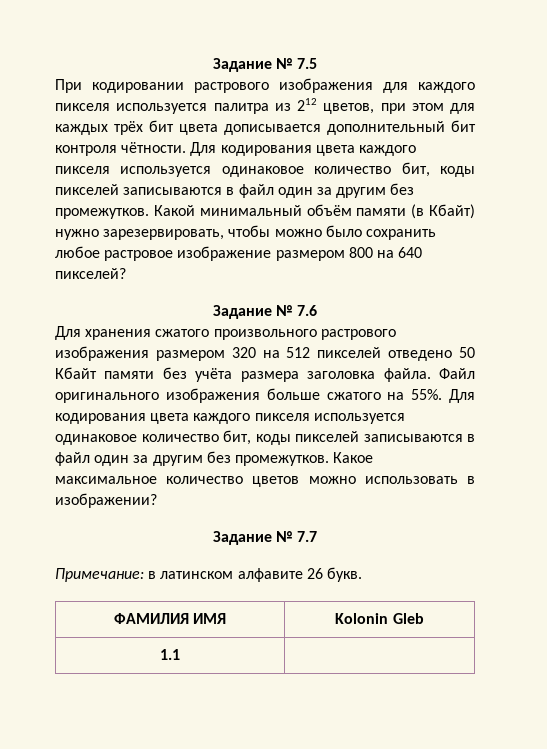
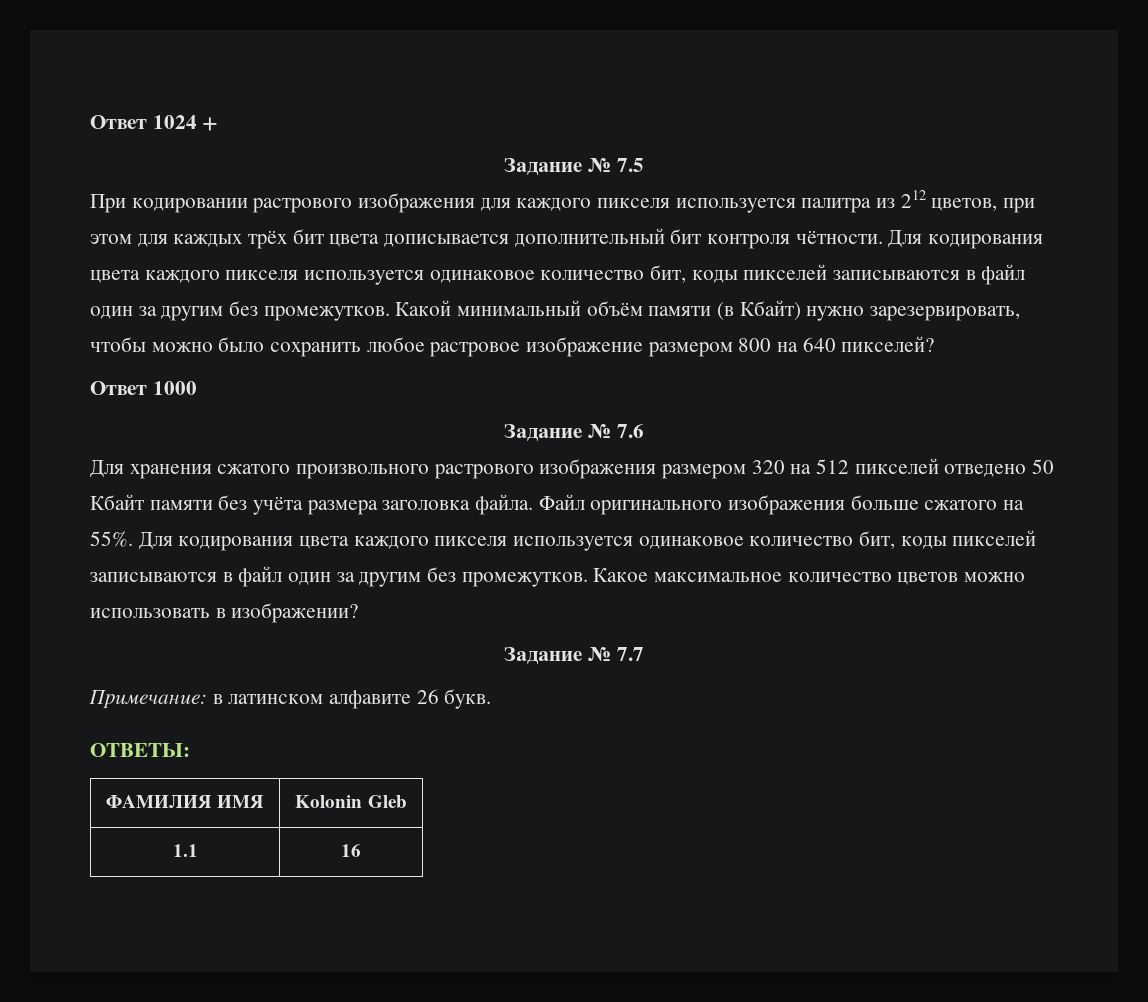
+ Ответ 1024 +
+ Ответ 1000
+ ОТВЕТЫ:
- 1.1 |
+ 1.1 | 16

